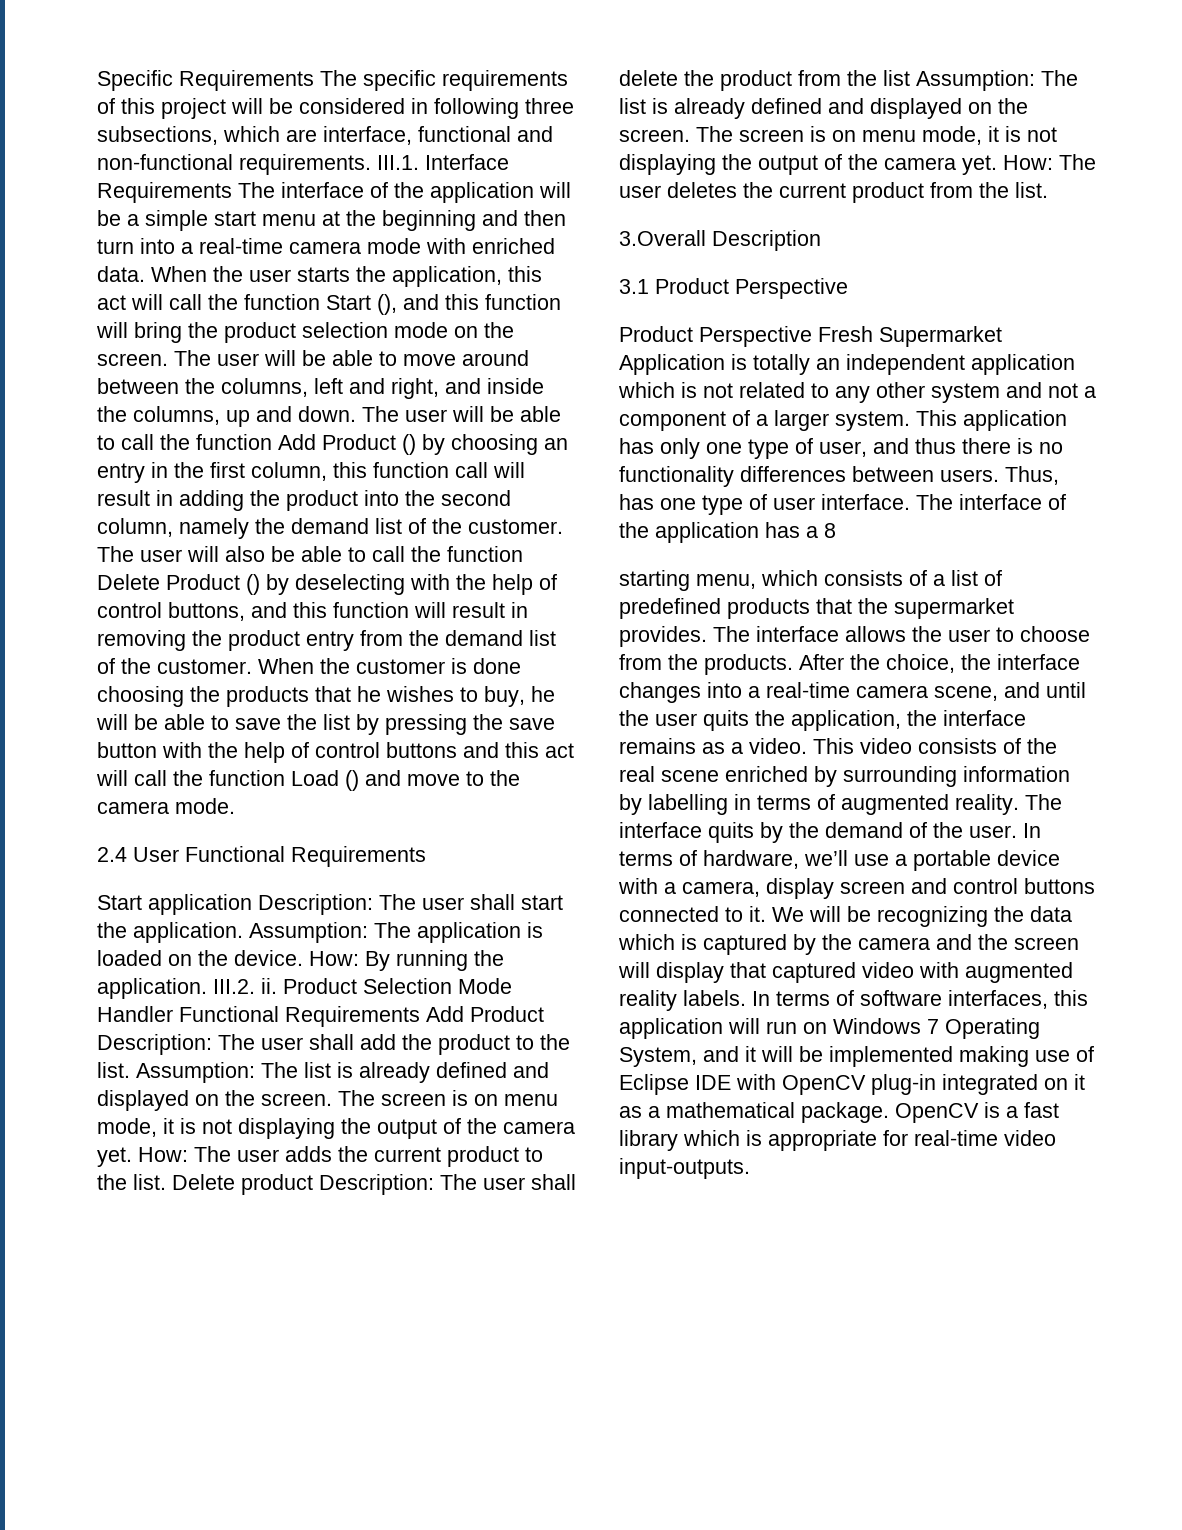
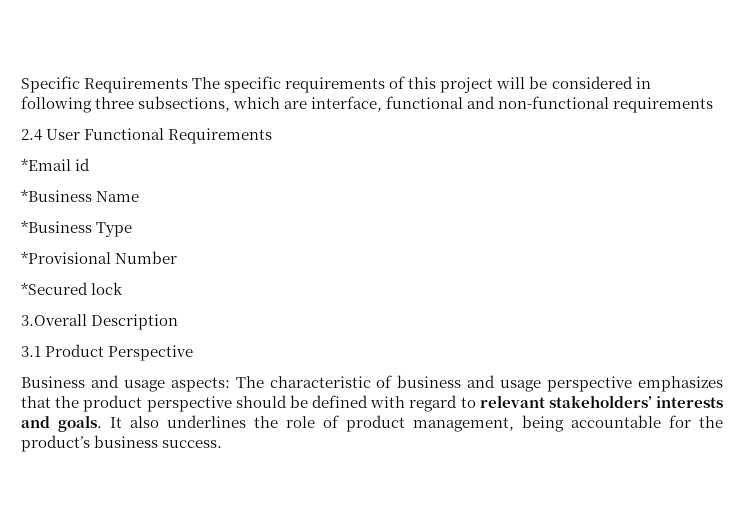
- Specific Requirements The specific requirements of this project will be considered in following three subsections, which are interface, functional and non-functional requirements. III.1. Interface Requirements The interface of the application will be a simple start menu at the beginning and then turn into a real-time camera mode with enriched data. When the user starts the application, this act will call the function Start (), and this function will bring the product selection mode on the screen. The user will be able to move around between the columns, left and right, and inside the columns, up and down. The user will be able to call the function Add Product () by choosing an entry in the first column, this function call will result in adding the product into the second column, namely the demand list of the customer. The user will also be able to call the function Delete Product () by deselecting with the help of control buttons, and this function will result in removing the product entry from the demand list of the customer. When the customer is done choosing the products that he wishes to buy, he will be able to save the list by pressing the save button with the help of control buttons and this act will call the function Load () and move to the camera mode.
+ Specific Requirements The specific requirements of this project will be considered in following three subsections, which are interface, functional and non-functional requirements
  2.4 User Functional Requirements
- Start application Description: The user shall start the application. Assumption: The application is loaded on the device. How: By running the application. III.2. ii. Product Selection Mode Handler Functional Requirements Add Product Description: The user shall add the product to the list. Assumption: The list is already defined and displayed on the screen. The screen is on menu mode, it is not displaying the output of the camera yet. How: The user adds the current product to the list. Delete product Description: The user shall delete the product from the list Assumption: The list is already defined and displayed on the screen. The screen is on menu mode, it is not displaying the output of the camera yet. How: The user deletes the current product from the list.
+ *Email id
+ *Business Name
+ *Business Type
+ *Provisional Number
+ *Secured lock
- Product Perspective Fresh Supermarket Application is totally an independent application which is not related to any other system and not a component of a larger system. This application has only one type of user, and thus there is no functionality differences between users. Thus, has one type of user interface. The interface of the application has a 8
- starting menu, which consists of a list of predefined products that the supermarket provides. The interface allows the user to choose from the products. After the choice, the interface changes into a real-time camera scene, and until the user quits the application, the interface remains as a video. This video consists of the real scene enriched by surrounding information by labelling in terms of augmented reality. The interface quits by the demand of the user. In terms of hardware, we’ll use a portable device with a camera, display screen and control buttons connected to it. We will be recognizing the data which is captured by the camera and the screen will display that captured video with augmented reality labels. In terms of software interfaces, this application will run on Windows 7 Operating System, and it will be implemented making use of Eclipse IDE with OpenCV plug-in integrated on it as a mathematical package. OpenCV is a fast library which is appropriate for real-time video input-outputs.
+ Business and usage aspects: The characteristic of business and usage perspective emphasizes that the product perspective should be defined with regard to relevant stakeholders’ interests and goals. It also underlines the role of product management, being accountable for the product’s business success.

